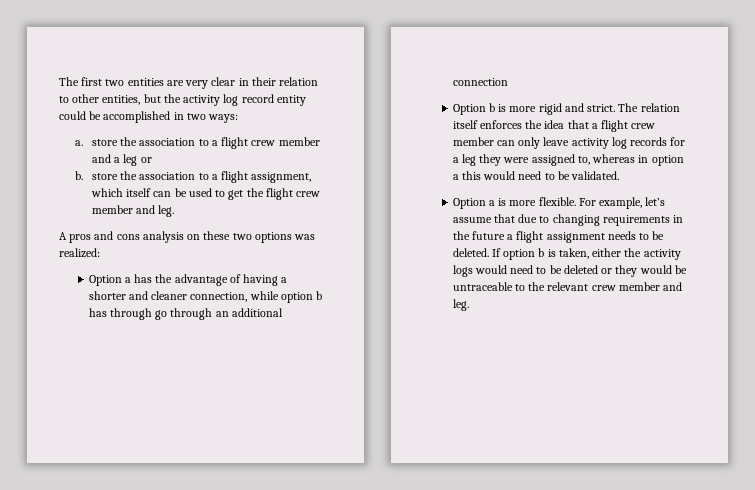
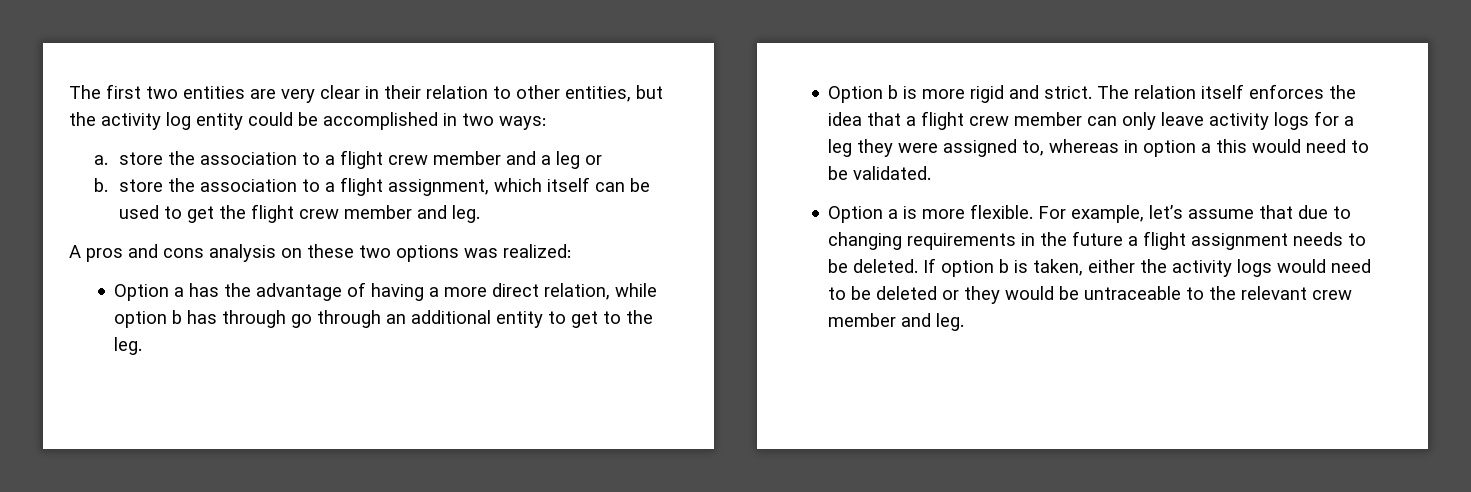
- The first two entities are very clear in their relation to other entities, but the activity log record entity could be accomplished in two ways:
+ The first two entities are very clear in their relation to other entities, but the activity log entity could be accomplished in two ways:
- Option a has the advantage of having a shorter and cleaner connection, while option b has through go through an additional connection
+ Option a has the advantage of having a more direct relation, while option b has through go through an additional entity to get to the leg.
- The relation itself enforces the idea that a flight crew member can only leave activity log records for a leg they were assigned to, whereas in option a this would need to be validated.
+ The relation itself enforces the idea that a flight crew member can only leave activity logs for a leg they were assigned to, whereas in option a this would need to be validated.

